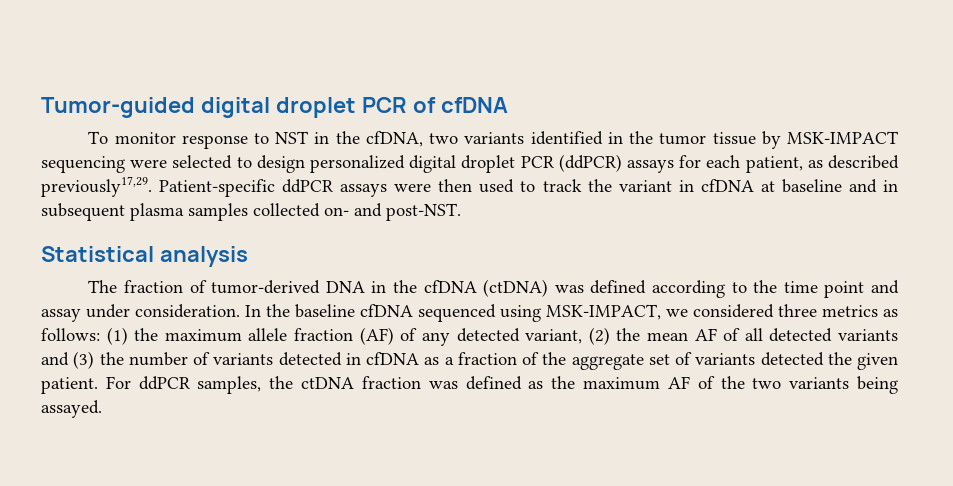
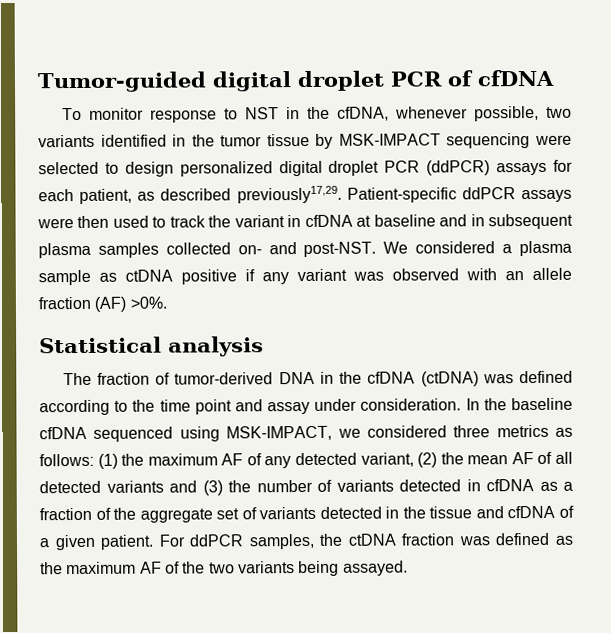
- To monitor response to NST in the cfDNA, two variants identified in the tumor tissue by MSK-IMPACT sequencing were selected to design personalized digital droplet PCR (ddPCR) assays for each patient, as described previously17,29.
+ To monitor response to NST in the cfDNA, whenever possible, two variants identified in the tumor tissue by MSK-IMPACT sequencing were selected to design personalized digital droplet PCR (ddPCR) assays for each patient, as described previously17,29.
+ We considered a plasma sample as ctDNA positive if any variant was observed with an allele fraction (AF) >0%.
- In the baseline cfDNA sequenced using MSK-IMPACT, we considered three metrics as follows: (1) the maximum allele fraction (AF) of any detected variant, (2) the mean AF of all detected variants and (3) the number of variants detected in cfDNA as a fraction of the aggregate set of variants detected the given patient.
+ In the baseline cfDNA sequenced using MSK-IMPACT, we considered three metrics as follows: (1) the maximum AF of any detected variant, (2) the mean AF of all detected variants and (3) the number of variants detected in cfDNA as a fraction of the aggregate set of variants detected in the tissue and cfDNA of a given patient.

